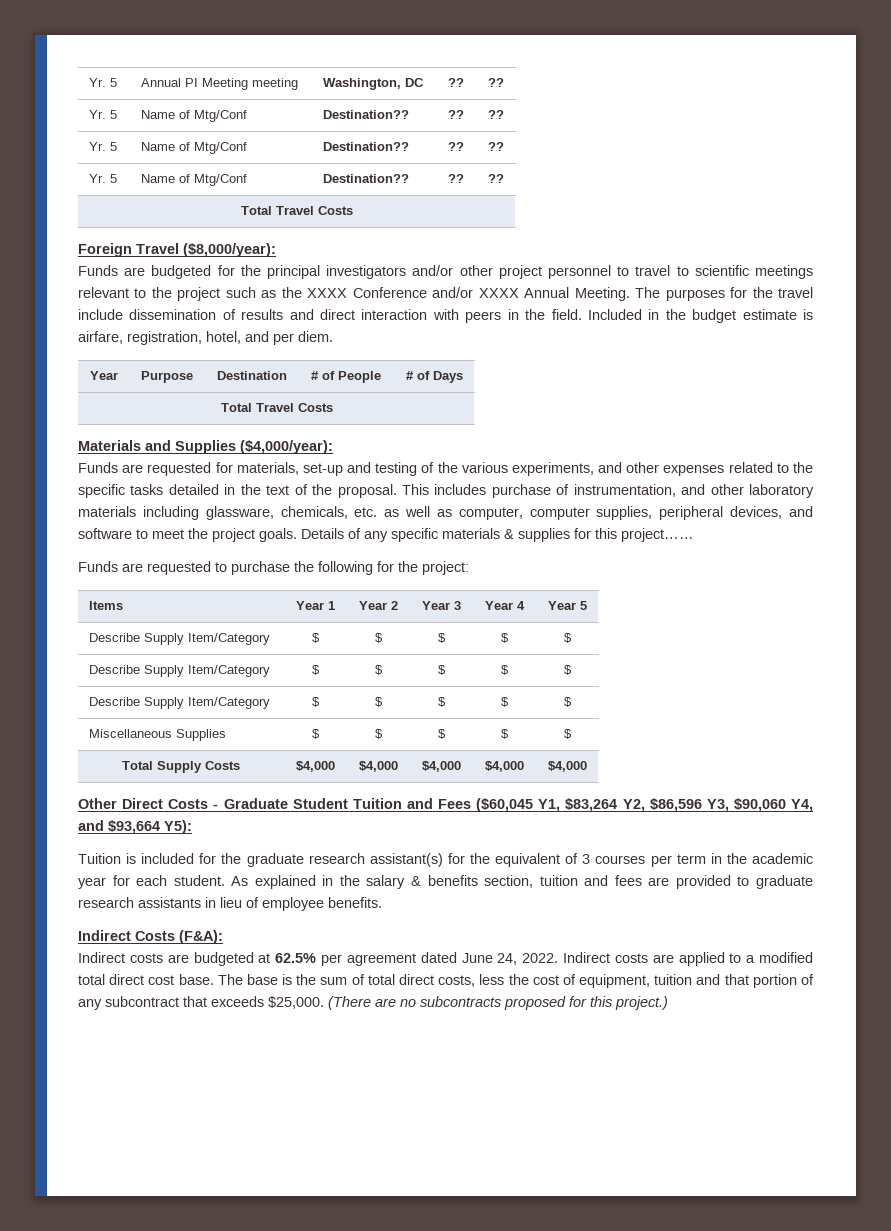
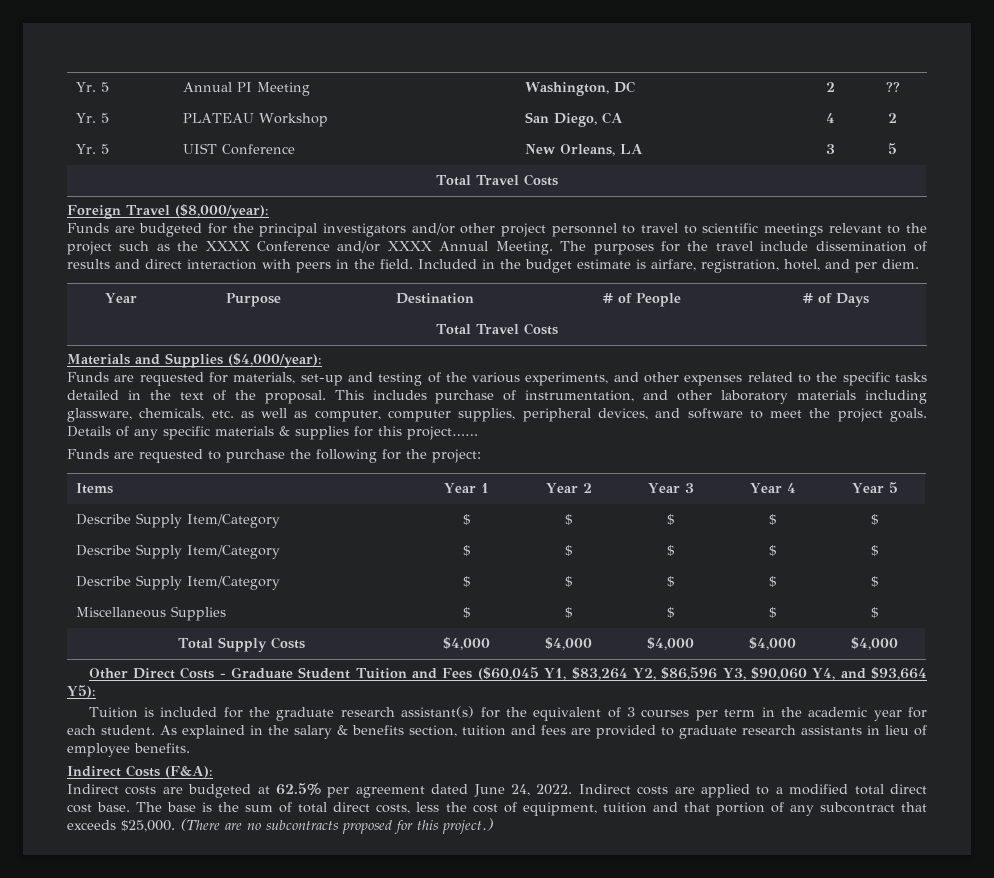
- Yr. 5 | Annual PI Meeting meeting | Washington, DC | ?? | ??
- Yr. 5 | Name of Mtg/Conf | Destination?? | ?? | ??
- Yr. 5 | Name of Mtg/Conf | Destination?? | ?? | ??
- Yr. 5 | Name of Mtg/Conf | Destination?? | ?? | ??
+ Yr. 5 | Annual PI Meeting | Washington, DC | 2 | ??
+ Yr. 5 | PLATEAU Workshop | San Diego, CA | 4 | 2
+ Yr. 5 | UIST Conference | New Orleans, LA | 3 | 5

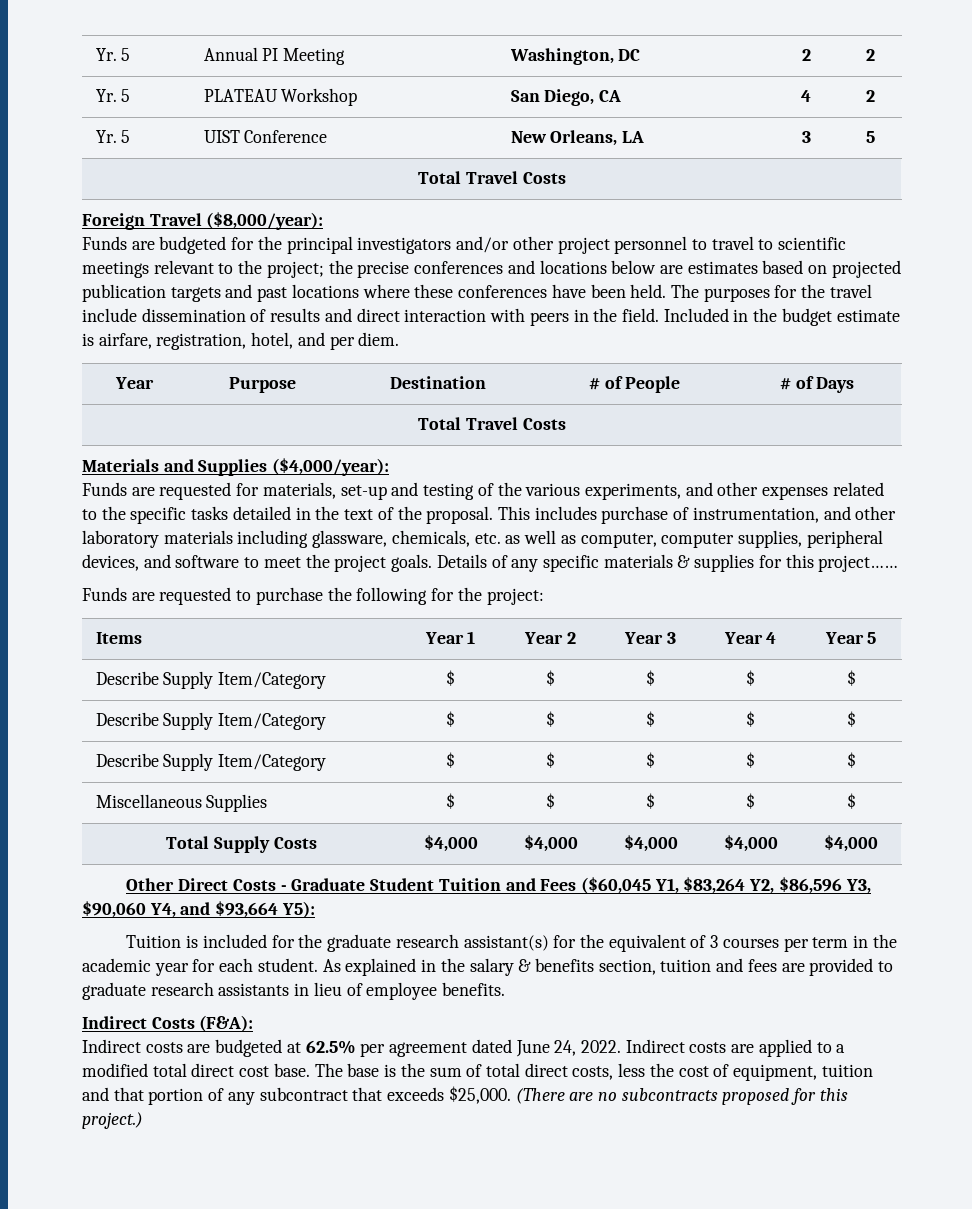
- Yr. 5 | Annual PI Meeting | Washington, DC | 2 | ??
+ Yr. 5 | Annual PI Meeting | Washington, DC | 2 | 2
- Funds are budgeted for the principal investigators and/or other project personnel to travel to scientific meetings relevant to the project such as the XXXX Conference and/or XXXX Annual Meeting.
+ Funds are budgeted for the principal investigators and/or other project personnel to travel to scientific meetings relevant to the project; the precise conferences and locations below are estimates based on projected publication targets and past locations where these conferences have been held.

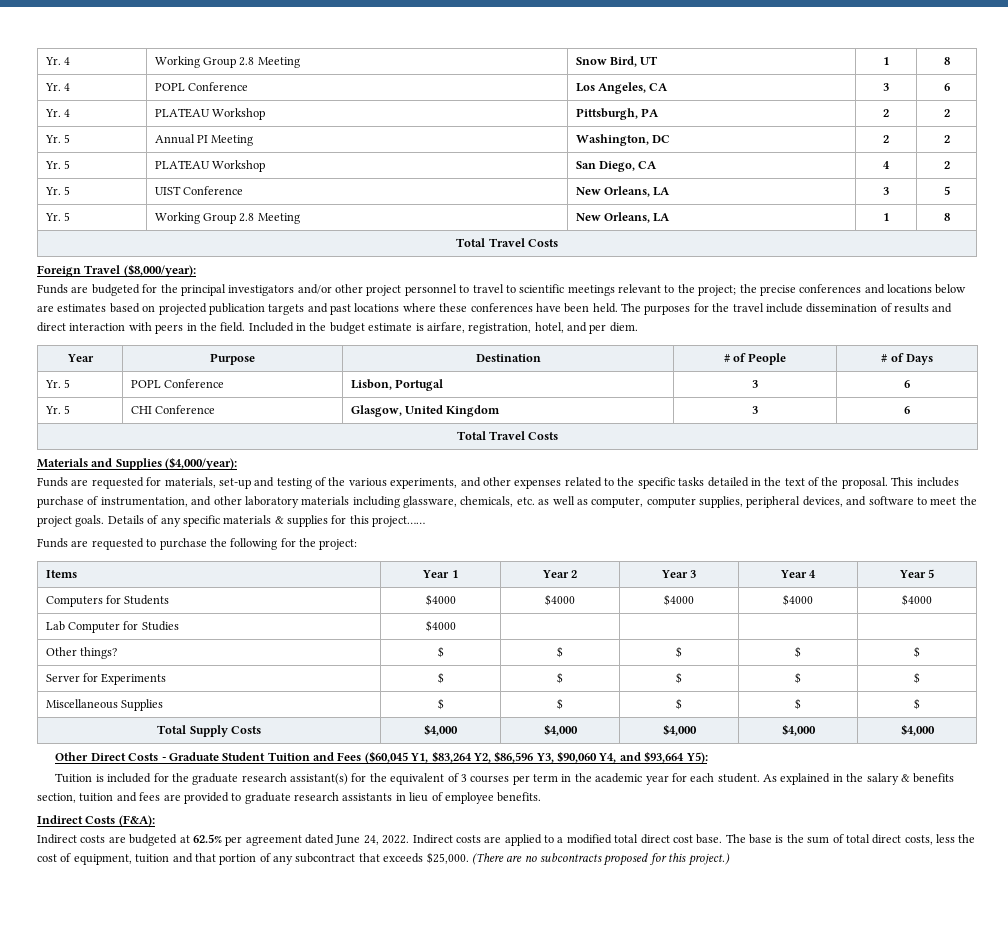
+ Yr. 4 | Working Group 2.8 Meeting | Snow Bird, UT | 1 | 8
+ Yr. 4 | POPL Conference | Los Angeles, CA | 3 | 6
+ Yr. 4 | PLATEAU Workshop | Pittsburgh, PA | 2 | 2
+ Yr. 5 | Working Group 2.8 Meeting | New Orleans, LA | 1 | 8
+ Yr. 5 | POPL Conference | Lisbon, Portugal | 3 | 6
+ Yr. 5 | CHI Conference | Glasgow, United Kingdom | 3 | 6
  Items | Year 1 | Year 2 | Year 3 | Year 4 | Year 5
- Describe Supply Item/Category | $ | $ | $ | $ | $
- Describe Supply Item/Category | $ | $ | $ | $ | $
- Describe Supply Item/Category | $ | $ | $ | $ | $
+ Computers for Students | $4000 | $4000 | $4000 | $4000 | $4000
+ Lab Computer for Studies | $4000 | | | |
+ Other things? | $ | $ | $ | $ | $
+ Server for Experiments | $ | $ | $ | $ | $

